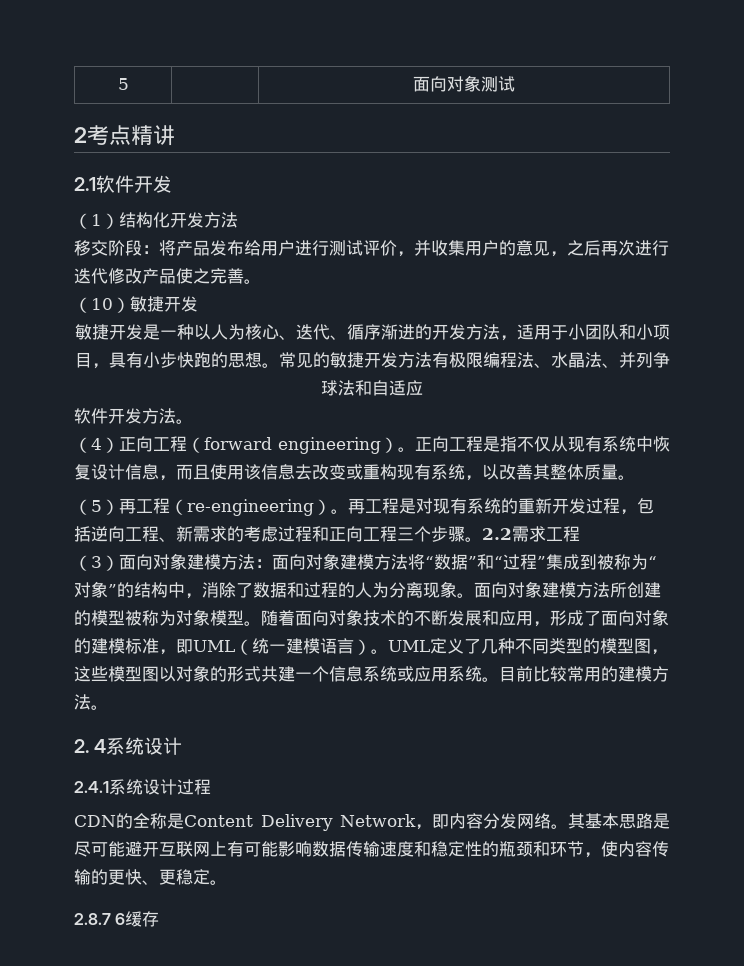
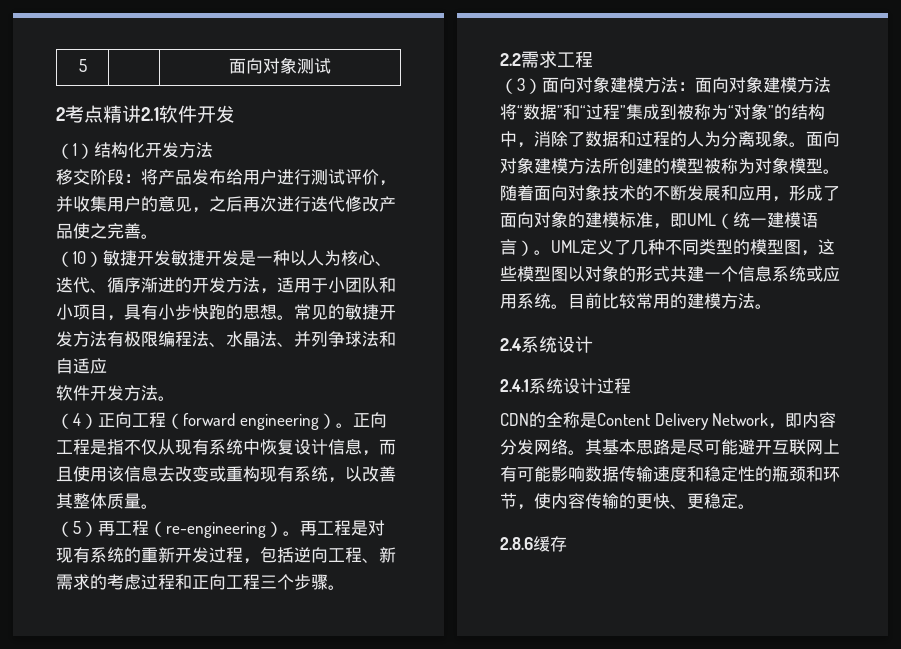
- 2考点精讲
- 2.1软件开发
+ 2考点精讲2.1软件开发
- （10）敏捷开发
- 敏捷开发是一种以人为核心、迭代、循序渐进的开发方法，适用于小团队和小项目，具有小步快跑的思想。
+ （10）敏捷开发敏捷开发是一种以人为核心、迭代、循序渐进的开发方法，适用于小团队和小项目，具有小步快跑的思想。
- 再工程是对现有系统的重新开发过程，包括逆向工程、新需求的考虑过程和正向工程三个步骤。2.2需求工程
+ 再工程是对现有系统的重新开发过程，包括逆向工程、新需求的考虑过程和正向工程三个步骤。
+ 2.2需求工程
- 2. 4系统设计
+ 2.4系统设计
- 2.8.7 6缓存
+ 2.8.6缓存

